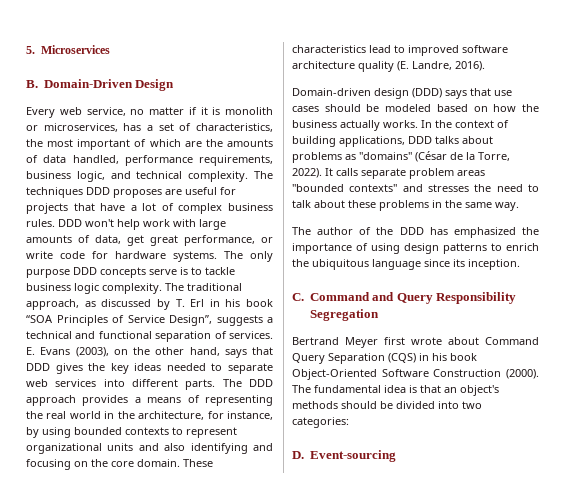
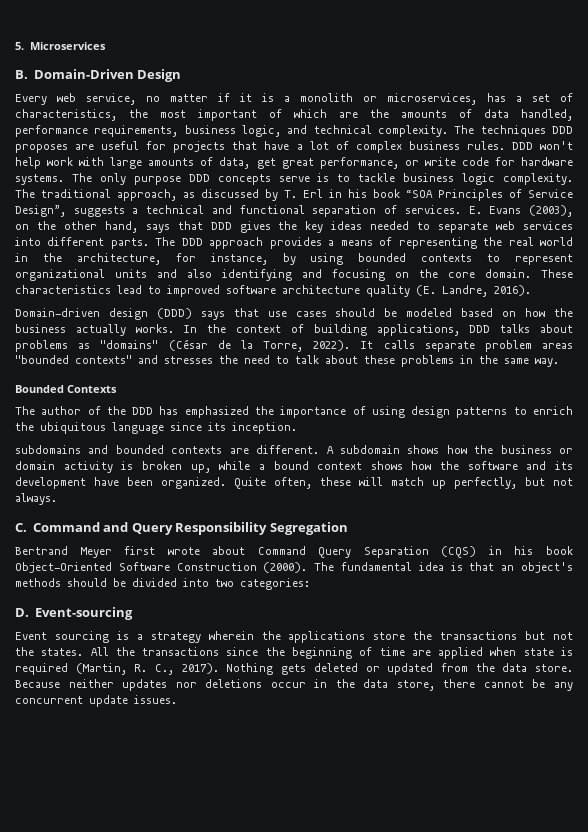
- Every web service, no matter if it is monolith or microservices, has a set of characteristics, the most important of which are the amounts of data handled, performance requirements, business logic, and technical complexity.
+ Every web service, no matter if it is a monolith or microservices, has a set of characteristics, the most important of which are the amounts of data handled, performance requirements, business logic, and technical complexity.
+ Bounded Contexts
+ subdomains and bounded contexts are different. A subdomain shows how the business or domain activity is broken up, while a bound context shows how the software and its development have been organized. Quite often, these will match up perfectly, but not always.
+ Event sourcing is a strategy wherein the applications store the transactions but not the states. All the transactions since the beginning of time are applied when state is required (Martin, R. C., 2017). Nothing gets deleted or updated from the data store. Because neither updates nor deletions occur in the data store, there cannot be any concurrent update issues.

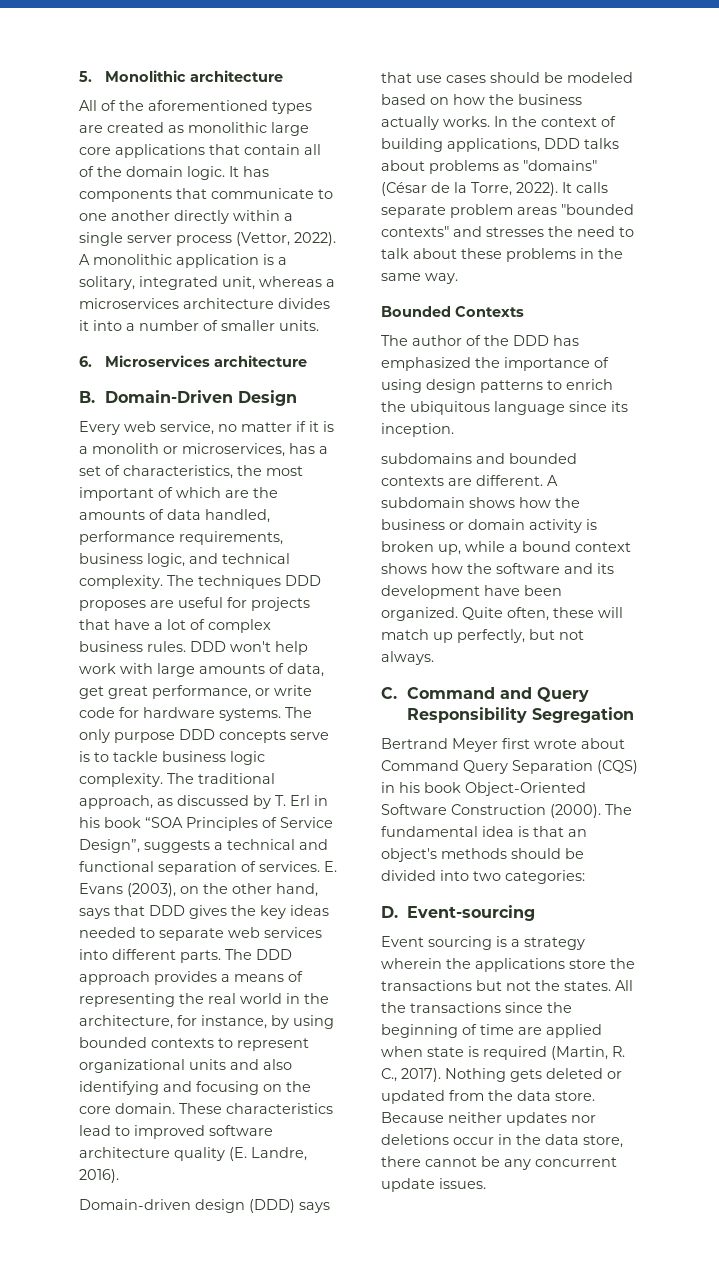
- 5. Microservices
+ 5. Monolithic architecture
+ All of the aforementioned types are created as monolithic large core applications that contain all of the domain logic. It has components that communicate to one another directly within a single server process (Vettor, 2022). A monolithic application is a solitary, integrated unit, whereas a microservices architecture divides it into a number of smaller units.
+ 6. Microservices architecture

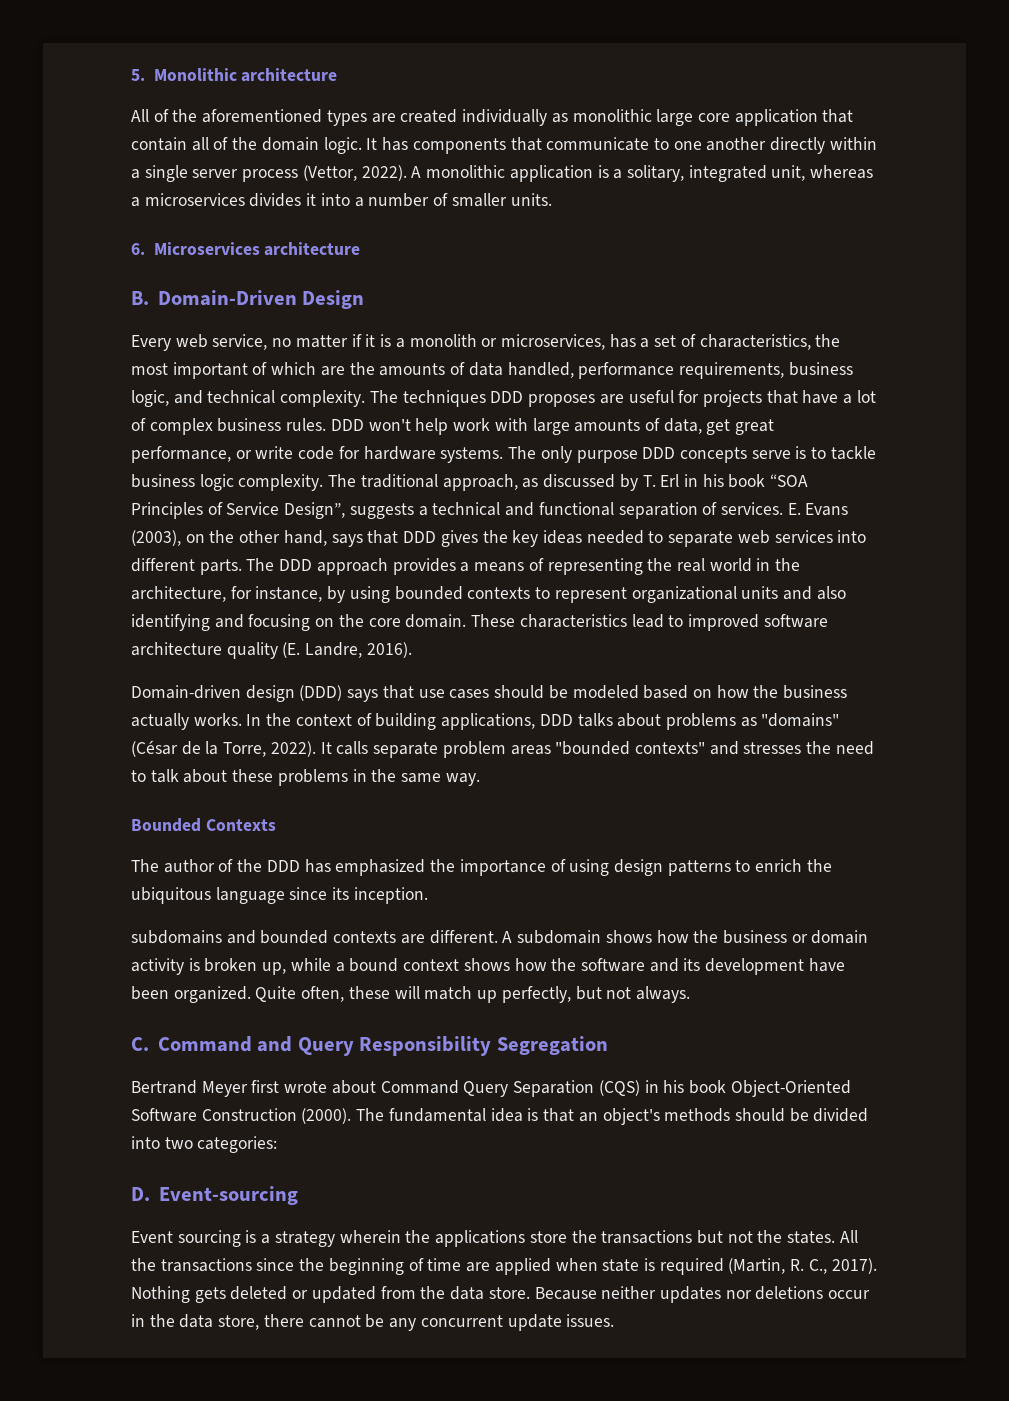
- All of the aforementioned types are created as monolithic large core applications that contain all of the domain logic.
+ All of the aforementioned types are created individually as monolithic large core application that contain all of the domain logic.
- A monolithic application is a solitary, integrated unit, whereas a microservices architecture divides it into a number of smaller units.
+ A monolithic application is a solitary, integrated unit, whereas a microservices divides it into a number of smaller units.

